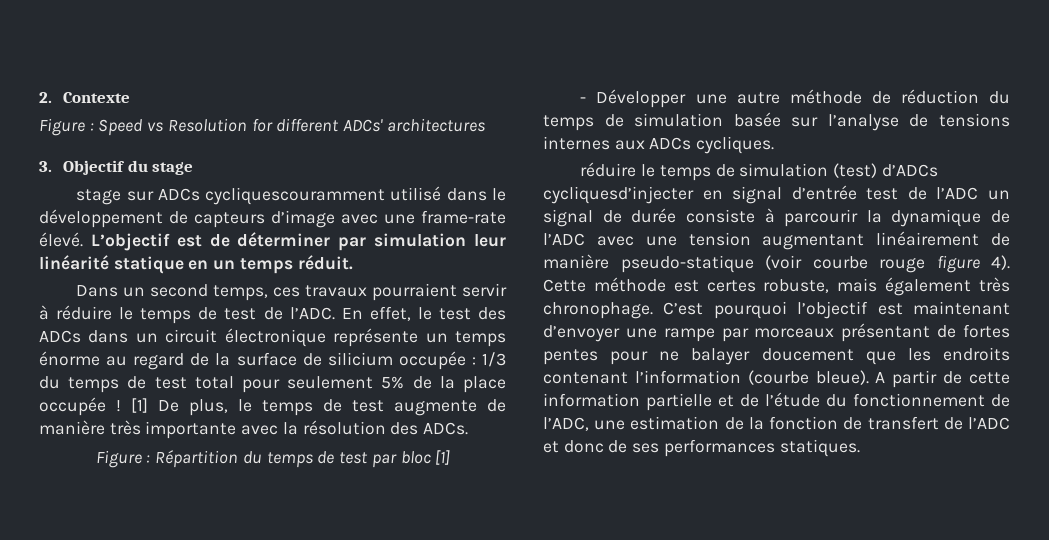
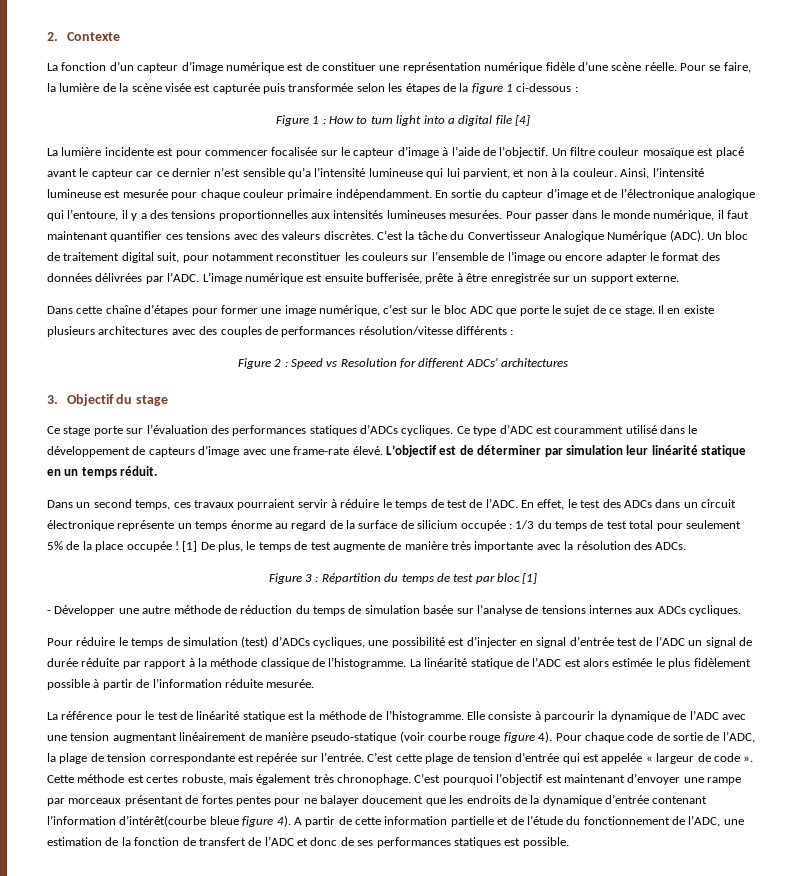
- Figure : Speed vs Resolution for different ADCs' architectures
+ La fonction d’un capteur d’image numérique est de constituer une représentation numérique fidèle d’une scène réelle. Pour se faire, la lumière de la scène visée est capturée puis transformée selon les étapes de la figure 1 ci-dessous :
+ Figure 1 : How to turn light into a digital file [4]
+ La lumière incidente est pour commencer focalisée sur le capteur d’image à l’aide de l’objectif. Un filtre couleur mosaïque est placé avant le capteur car ce dernier n’est sensible qu’a l’intensité lumineuse qui lui parvient, et non à la couleur. Ainsi, l’intensité lumineuse est mesurée pour chaque couleur primaire indépendamment. En sortie du capteur d’image et de l’électronique analogique qui l’entoure, il y a des tensions proportionnelles aux intensités lumineuses mesurées. Pour passer dans le monde numérique, il faut maintenant quantifier ces tensions avec des valeurs discrètes. C’est la tâche du Convertisseur Analogique Numérique (ADC). Un bloc de traitement digital suit, pour notamment reconstituer les couleurs sur l’ensemble de l’image ou encore adapter le format des données délivrées par l’ADC. L’image numérique est ensuite bufferisée, prête à être enregistrée sur un support externe.
+ Dans cette chaîne d’étapes pour former une image numérique, c’est sur le bloc ADC que porte le sujet de ce stage. Il en existe plusieurs architectures avec des couples de performances résolution/vitesse différents :
+ Figure 2 : Speed vs Resolution for different ADCs' architectures
- stage sur ADCs cycliquescouramment utilisé dans le développement de capteurs d’image avec une frame-rate élevé.
+ Ce stage porte sur l’évaluation des performances statiques d’ADCs cycliques. Ce type d’ADC est couramment utilisé dans le développement de capteurs d’image avec une frame-rate élevé.
- Figure : Répartition du temps de test par bloc [1]
+ Figure 3 : Répartition du temps de test par bloc [1]
- réduire le temps de simulation (test) d’ADCs cycliquesd’injecter en signal d’entrée test de l’ADC un signal de durée consiste à parcourir la dynamique de l’ADC avec une tension augmentant linéairement de manière pseudo-statique (voir courbe rouge figure 4).
+ Pour réduire le temps de simulation (test) d’ADCs cycliques, une possibilité est d’injecter en signal d’entrée test de l’ADC un signal de durée réduite par rapport à la méthode classique de l’histogramme. La linéarité statique de l’ADC est alors estimée le plus fidèlement possible à partir de l’information réduite mesurée.
+ La référence pour le test de linéarité statique est la méthode de l’histogramme. Elle consiste à parcourir la dynamique de l’ADC avec une tension augmentant linéairement de manière pseudo-statique (voir courbe rouge figure 4).
+ Pour chaque code de sortie de l’ADC, la plage de tension correspondante est repérée sur l’entrée. C’est cette plage de tension d’entrée qui est appelée « largeur de code ».
- C’est pourquoi l’objectif est maintenant d’envoyer une rampe par morceaux présentant de fortes pentes pour ne balayer doucement que les endroits contenant l’information (courbe bleue).
+ C’est pourquoi l’objectif est maintenant d’envoyer une rampe par morceaux présentant de fortes pentes pour ne balayer doucement que les endroits de la dynamique d’entrée contenant l’information d’intérêt(courbe bleue figure 4).
- A partir de cette information partielle et de l’étude du fonctionnement de l’ADC, une estimation de la fonction de transfert de l’ADC et donc de ses performances statiques.
+ A partir de cette information partielle et de l’étude du fonctionnement de l’ADC, une estimation de la fonction de transfert de l’ADC et donc de ses performances statiques est possible.

